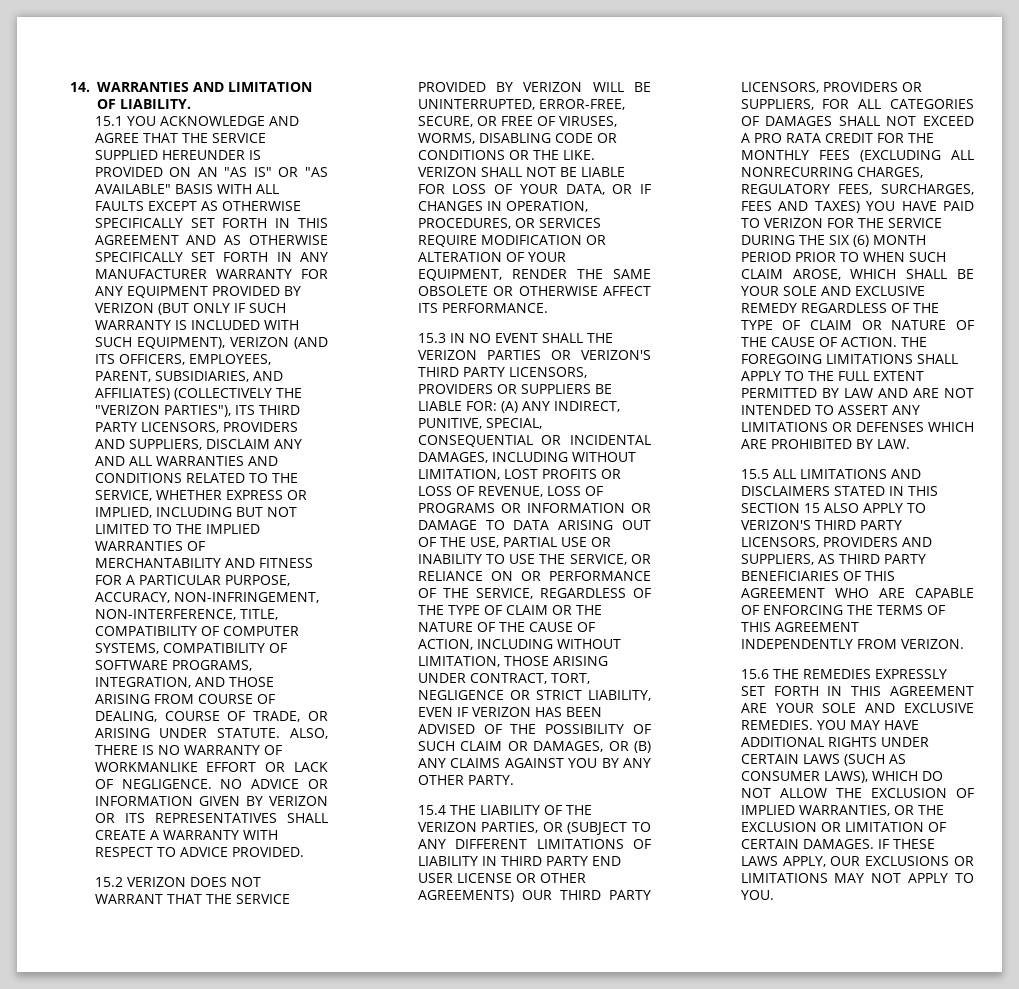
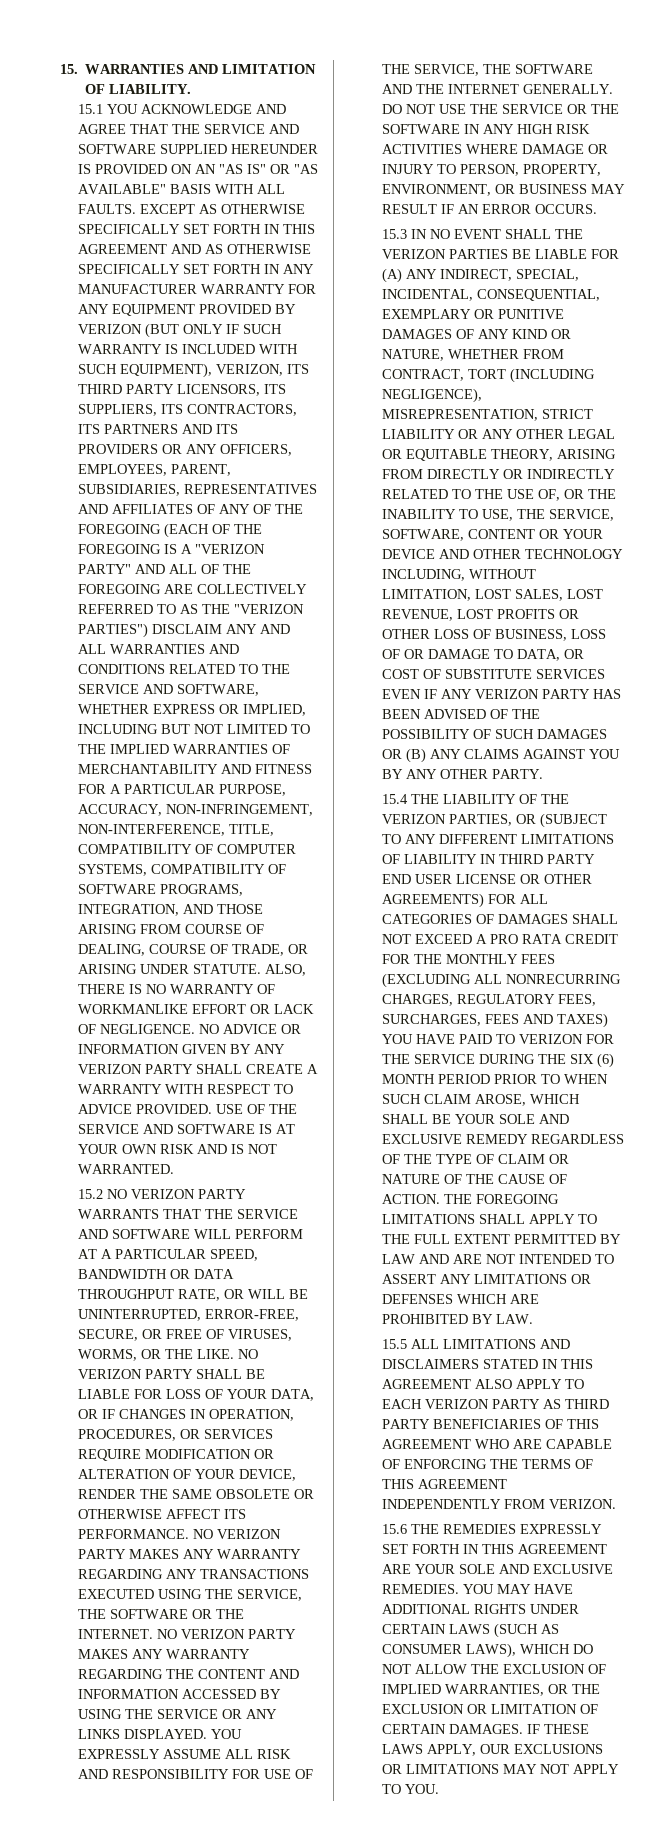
- 14. WARRANTIES AND LIMITATION OF LIABILITY.
+ 15. WARRANTIES AND LIMITATION OF LIABILITY.
- 15.1 YOU ACKNOWLEDGE AND AGREE THAT THE SERVICE SUPPLIED HEREUNDER IS PROVIDED ON AN "AS IS" OR "AS AVAILABLE" BASIS WITH ALL FAULTS EXCEPT AS OTHERWISE SPECIFICALLY SET FORTH IN THIS AGREEMENT AND AS OTHERWISE SPECIFICALLY SET FORTH IN ANY MANUFACTURER WARRANTY FOR ANY EQUIPMENT PROVIDED BY VERIZON (BUT ONLY IF SUCH WARRANTY IS INCLUDED WITH SUCH EQUIPMENT), VERIZON (AND ITS OFFICERS, EMPLOYEES, PARENT, SUBSIDIARIES, AND AFFILIATES) (COLLECTIVELY THE "VERIZON PARTIES"), ITS THIRD PARTY LICENSORS, PROVIDERS AND SUPPLIERS, DISCLAIM ANY AND ALL WARRANTIES AND CONDITIONS RELATED TO THE SERVICE, WHETHER EXPRESS OR IMPLIED, INCLUDING BUT NOT LIMITED TO THE IMPLIED WARRANTIES OF MERCHANTABILITY AND FITNESS FOR A PARTICULAR PURPOSE, ACCURACY, NON-INFRINGEMENT, NON-INTERFERENCE, TITLE, COMPATIBILITY OF COMPUTER SYSTEMS, COMPATIBILITY OF SOFTWARE PROGRAMS, INTEGRATION, AND THOSE ARISING FROM COURSE OF DEALING, COURSE OF TRADE, OR ARISING UNDER STATUTE.
+ 15.1 YOU ACKNOWLEDGE AND AGREE THAT THE SERVICE AND SOFTWARE SUPPLIED HEREUNDER IS PROVIDED ON AN "AS IS" OR "AS AVAILABLE" BASIS WITH ALL FAULTS. EXCEPT AS OTHERWISE SPECIFICALLY SET FORTH IN THIS AGREEMENT AND AS OTHERWISE SPECIFICALLY SET FORTH IN ANY MANUFACTURER WARRANTY FOR ANY EQUIPMENT PROVIDED BY VERIZON (BUT ONLY IF SUCH WARRANTY IS INCLUDED WITH SUCH EQUIPMENT), VERIZON, ITS THIRD PARTY LICENSORS, ITS SUPPLIERS, ITS CONTRACTORS, ITS PARTNERS AND ITS PROVIDERS OR ANY OFFICERS, EMPLOYEES, PARENT, SUBSIDIARIES, REPRESENTATIVES AND AFFILIATES OF ANY OF THE FOREGOING (EACH OF THE FOREGOING IS A "VERIZON PARTY" AND ALL OF THE FOREGOING ARE COLLECTIVELY REFERRED TO AS THE "VERIZON PARTIES") DISCLAIM ANY AND ALL WARRANTIES AND CONDITIONS RELATED TO THE SERVICE AND SOFTWARE, WHETHER EXPRESS OR IMPLIED, INCLUDING BUT NOT LIMITED TO THE IMPLIED WARRANTIES OF MERCHANTABILITY AND FITNESS FOR A PARTICULAR PURPOSE, ACCURACY, NON-INFRINGEMENT, NON-INTERFERENCE, TITLE, COMPATIBILITY OF COMPUTER SYSTEMS, COMPATIBILITY OF SOFTWARE PROGRAMS, INTEGRATION, AND THOSE ARISING FROM COURSE OF DEALING, COURSE OF TRADE, OR ARISING UNDER STATUTE.
- NO ADVICE OR INFORMATION GIVEN BY VERIZON OR ITS REPRESENTATIVES SHALL CREATE A WARRANTY WITH RESPECT TO ADVICE PROVIDED.
- 15.2 VERIZON DOES NOT WARRANT THAT THE SERVICE PROVIDED BY VERIZON WILL BE UNINTERRUPTED, ERROR-FREE, SECURE, OR FREE OF VIRUSES, WORMS, DISABLING CODE OR CONDITIONS OR THE LIKE. VERIZON SHALL NOT BE LIABLE FOR LOSS OF YOUR DATA, OR IF CHANGES IN OPERATION, PROCEDURES, OR SERVICES REQUIRE MODIFICATION OR ALTERATION OF YOUR EQUIPMENT, RENDER THE SAME OBSOLETE OR OTHERWISE AFFECT ITS PERFORMANCE.
+ NO ADVICE OR INFORMATION GIVEN BY ANY VERIZON PARTY SHALL CREATE A WARRANTY WITH RESPECT TO ADVICE PROVIDED. USE OF THE SERVICE AND SOFTWARE IS AT YOUR OWN RISK AND IS NOT WARRANTED.
+ 15.2 NO VERIZON PARTY WARRANTS THAT THE SERVICE AND SOFTWARE WILL PERFORM AT A PARTICULAR SPEED, BANDWIDTH OR DATA THROUGHPUT RATE, OR WILL BE UNINTERRUPTED, ERROR-FREE, SECURE, OR FREE OF VIRUSES, WORMS, OR THE LIKE. NO VERIZON PARTY SHALL BE LIABLE FOR LOSS OF YOUR DATA, OR IF CHANGES IN OPERATION, PROCEDURES, OR SERVICES REQUIRE MODIFICATION OR ALTERATION OF YOUR DEVICE, RENDER THE SAME OBSOLETE OR OTHERWISE AFFECT ITS PERFORMANCE. NO VERIZON PARTY MAKES ANY WARRANTY REGARDING ANY TRANSACTIONS EXECUTED USING THE SERVICE, THE SOFTWARE OR THE INTERNET. NO VERIZON PARTY MAKES ANY WARRANTY REGARDING THE CONTENT AND INFORMATION ACCESSED BY USING THE SERVICE OR ANY LINKS DISPLAYED. YOU EXPRESSLY ASSUME ALL RISK AND RESPONSIBILITY FOR USE OF THE SERVICE, THE SOFTWARE AND THE INTERNET GENERALLY. DO NOT USE THE SERVICE OR THE SOFTWARE IN ANY HIGH RISK ACTIVITIES WHERE DAMAGE OR INJURY TO PERSON, PROPERTY, ENVIRONMENT, OR BUSINESS MAY RESULT IF AN ERROR OCCURS.
- 15.3 IN NO EVENT SHALL THE VERIZON PARTIES OR VERIZON'S THIRD PARTY LICENSORS, PROVIDERS OR SUPPLIERS BE LIABLE FOR: (A) ANY INDIRECT, PUNITIVE, SPECIAL, CONSEQUENTIAL OR INCIDENTAL DAMAGES, INCLUDING WITHOUT LIMITATION, LOST PROFITS OR LOSS OF REVENUE, LOSS OF PROGRAMS OR INFORMATION OR DAMAGE TO DATA ARISING OUT OF THE USE, PARTIAL USE OR INABILITY TO USE THE SERVICE, OR RELIANCE ON OR PERFORMANCE OF THE SERVICE, REGARDLESS OF THE TYPE OF CLAIM OR THE NATURE OF THE CAUSE OF ACTION, INCLUDING WITHOUT LIMITATION, THOSE ARISING UNDER CONTRACT, TORT, NEGLIGENCE OR STRICT LIABILITY, EVEN IF VERIZON HAS BEEN ADVISED OF THE POSSIBILITY OF SUCH CLAIM OR DAMAGES, OR (B) ANY CLAIMS AGAINST YOU BY ANY OTHER PARTY.
+ 15.3 IN NO EVENT SHALL THE VERIZON PARTIES BE LIABLE FOR (A) ANY INDIRECT, SPECIAL, INCIDENTAL, CONSEQUENTIAL, EXEMPLARY OR PUNITIVE DAMAGES OF ANY KIND OR NATURE, WHETHER FROM CONTRACT, TORT (INCLUDING NEGLIGENCE), MISREPRESENTATION, STRICT LIABILITY OR ANY OTHER LEGAL OR EQUITABLE THEORY, ARISING FROM DIRECTLY OR INDIRECTLY RELATED TO THE USE OF, OR THE INABILITY TO USE, THE SERVICE, SOFTWARE, CONTENT OR YOUR DEVICE AND OTHER TECHNOLOGY INCLUDING, WITHOUT LIMITATION, LOST SALES, LOST REVENUE, LOST PROFITS OR OTHER LOSS OF BUSINESS, LOSS OF OR DAMAGE TO DATA, OR COST OF SUBSTITUTE SERVICES EVEN IF ANY VERIZON PARTY HAS BEEN ADVISED OF THE POSSIBILITY OF SUCH DAMAGES OR (B) ANY CLAIMS AGAINST YOU BY ANY OTHER PARTY.
- 15.4 THE LIABILITY OF THE VERIZON PARTIES, OR (SUBJECT TO ANY DIFFERENT LIMITATIONS OF LIABILITY IN THIRD PARTY END USER LICENSE OR OTHER AGREEMENTS) OUR THIRD PARTY LICENSORS, PROVIDERS OR SUPPLIERS, FOR ALL CATEGORIES OF DAMAGES SHALL NOT EXCEED A PRO RATA CREDIT FOR THE MONTHLY FEES (EXCLUDING ALL NONRECURRING CHARGES, REGULATORY FEES, SURCHARGES, FEES AND TAXES) YOU HAVE PAID TO VERIZON FOR THE SERVICE DURING THE SIX (6) MONTH PERIOD PRIOR TO WHEN SUCH CLAIM AROSE, WHICH SHALL BE YOUR SOLE AND EXCLUSIVE REMEDY REGARDLESS OF THE TYPE OF CLAIM OR NATURE OF THE CAUSE OF ACTION.
+ 15.4 THE LIABILITY OF THE VERIZON PARTIES, OR (SUBJECT TO ANY DIFFERENT LIMITATIONS OF LIABILITY IN THIRD PARTY END USER LICENSE OR OTHER AGREEMENTS) FOR ALL CATEGORIES OF DAMAGES SHALL NOT EXCEED A PRO RATA CREDIT FOR THE MONTHLY FEES (EXCLUDING ALL NONRECURRING CHARGES, REGULATORY FEES, SURCHARGES, FEES AND TAXES) YOU HAVE PAID TO VERIZON FOR THE SERVICE DURING THE SIX (6) MONTH PERIOD PRIOR TO WHEN SUCH CLAIM AROSE, WHICH SHALL BE YOUR SOLE AND EXCLUSIVE REMEDY REGARDLESS OF THE TYPE OF CLAIM OR NATURE OF THE CAUSE OF ACTION.
- 15.5 ALL LIMITATIONS AND DISCLAIMERS STATED IN THIS SECTION 15 ALSO APPLY TO VERIZON'S THIRD PARTY LICENSORS, PROVIDERS AND SUPPLIERS, AS THIRD PARTY BENEFICIARIES OF THIS AGREEMENT WHO ARE CAPABLE OF ENFORCING THE TERMS OF THIS AGREEMENT INDEPENDENTLY FROM VERIZON.
+ 15.5 ALL LIMITATIONS AND DISCLAIMERS STATED IN THIS AGREEMENT ALSO APPLY TO EACH VERIZON PARTY AS THIRD PARTY BENEFICIARIES OF THIS AGREEMENT WHO ARE CAPABLE OF ENFORCING THE TERMS OF THIS AGREEMENT INDEPENDENTLY FROM VERIZON.

